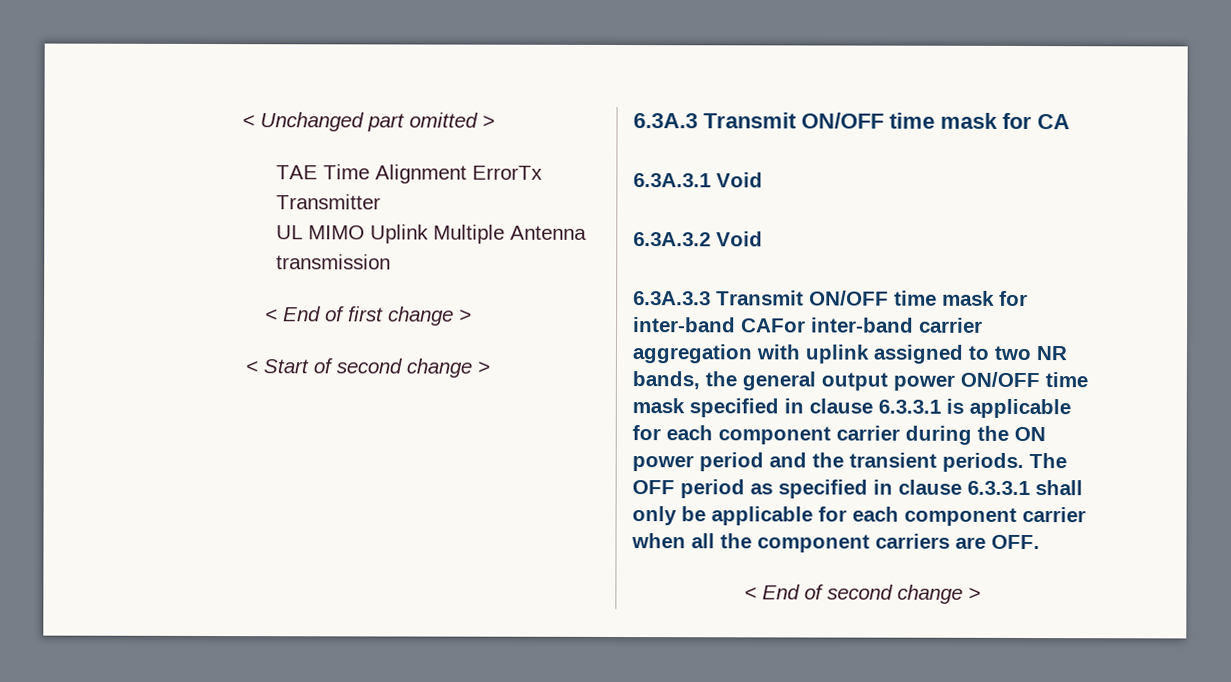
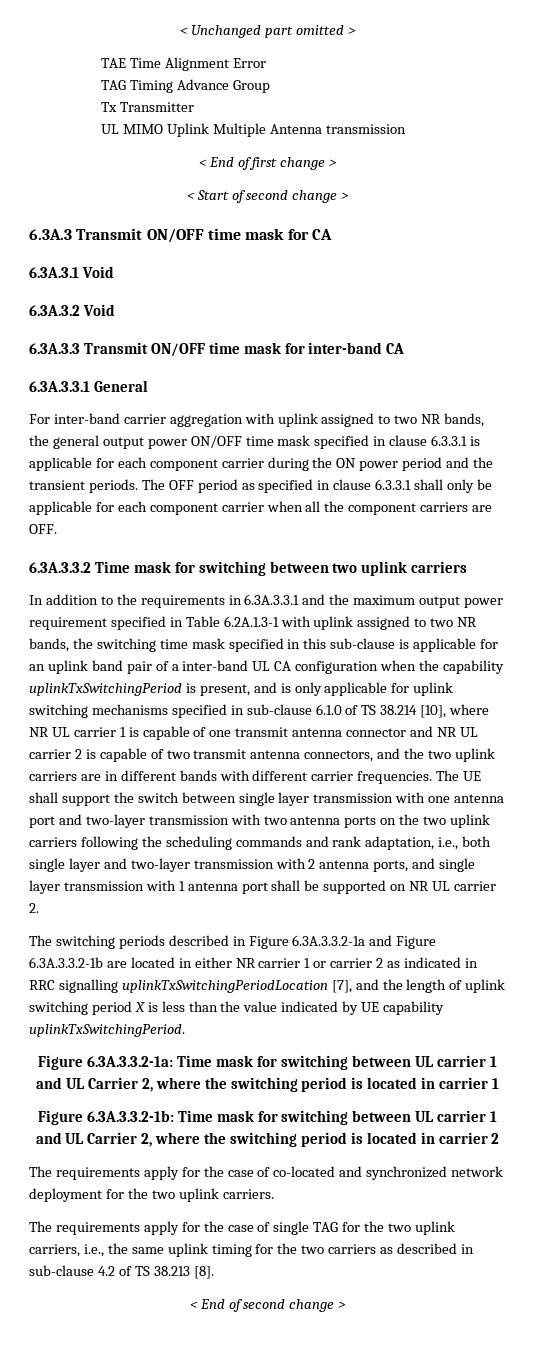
- TAE Time Alignment ErrorTx Transmitter
+ TAE Time Alignment Error
+ TAG Timing Advance Group
+ Tx Transmitter
- 6.3A.3.3 Transmit ON/OFF time mask for inter-band CAFor inter-band carrier aggregation with uplink assigned to two NR bands, the general output power ON/OFF time mask specified in clause 6.3.3.1 is applicable for each component carrier during the ON power period and the transient periods.
+ 6.3A.3.3 Transmit ON/OFF time mask for inter-band CA
+ 6.3A.3.3.1 General
+ For inter-band carrier aggregation with uplink assigned to two NR bands, the general output power ON/OFF time mask specified in clause 6.3.3.1 is applicable for each component carrier during the ON power period and the transient periods.
+ 6.3A.3.3.2 Time mask for switching between two uplink carriers
+ In addition to the requirements in 6.3A.3.3.1 and the maximum output power requirement specified in Table 6.2A.1.3-1 with uplink assigned to two NR bands, the switching time mask specified in this sub-clause is applicable for an uplink band pair of a inter-band UL CA configuration when the capability uplinkTxSwitchingPeriod is present, and is only applicable for uplink switching mechanisms specified in sub-clause 6.1.0 of TS 38.214 [10], where NR UL carrier 1 is capable of one transmit antenna connector and NR UL carrier 2 is capable of two transmit antenna connectors, and the two uplink carriers are in different bands with different carrier frequencies. The UE shall support the switch between single layer transmission with one antenna port and two-layer transmission with two antenna ports on the two uplink carriers following the scheduling commands and rank adaptation, i.e., both single layer and two-layer transmission with 2 antenna ports, and single layer transmission with 1 antenna port shall be supported on NR UL carrier 2.
+ The switching periods described in Figure 6.3A.3.3.2-1a and Figure 6.3A.3.3.2-1b are located in either NR carrier 1 or carrier 2 as indicated in RRC signalling uplinkTxSwitchingPeriodLocation [7], and the length of uplink switching period X is less than the value indicated by UE capability uplinkTxSwitchingPeriod.
+ Figure 6.3A.3.3.2-1a: Time mask for switching between UL carrier 1 and UL Carrier 2, where the switching period is located in carrier 1
+ Figure 6.3A.3.3.2-1b: Time mask for switching between UL carrier 1 and UL Carrier 2, where the switching period is located in carrier 2
+ The requirements apply for the case of co-located and synchronized network deployment for the two uplink carriers.
+ The requirements apply for the case of single TAG for the two uplink carriers, i.e., the same uplink timing for the two carriers as described in sub-clause 4.2 of TS 38.213 [8].

